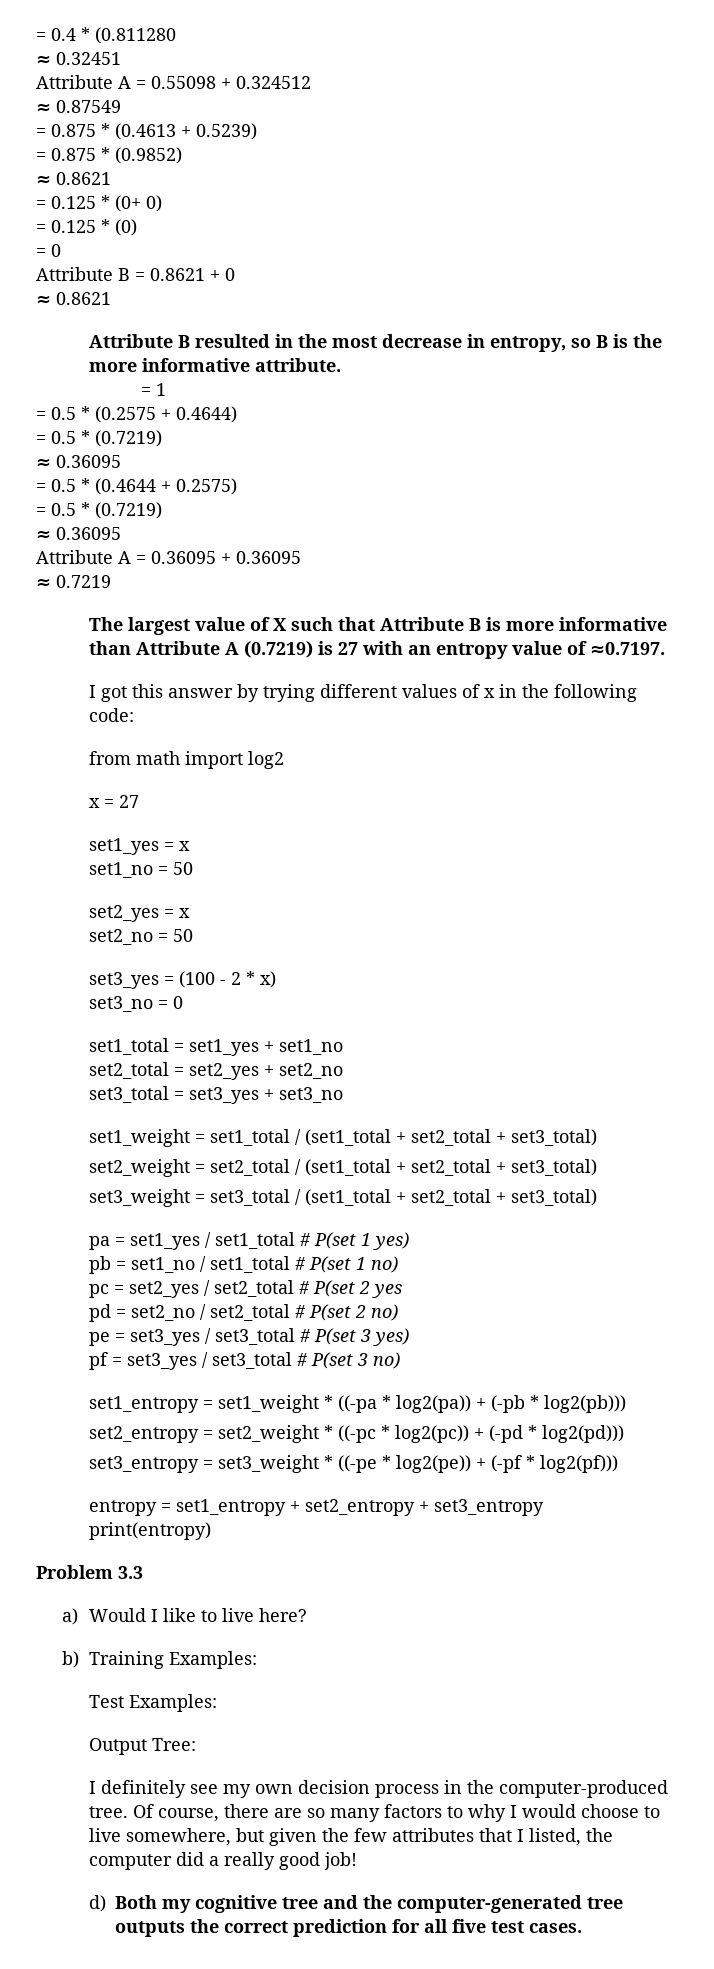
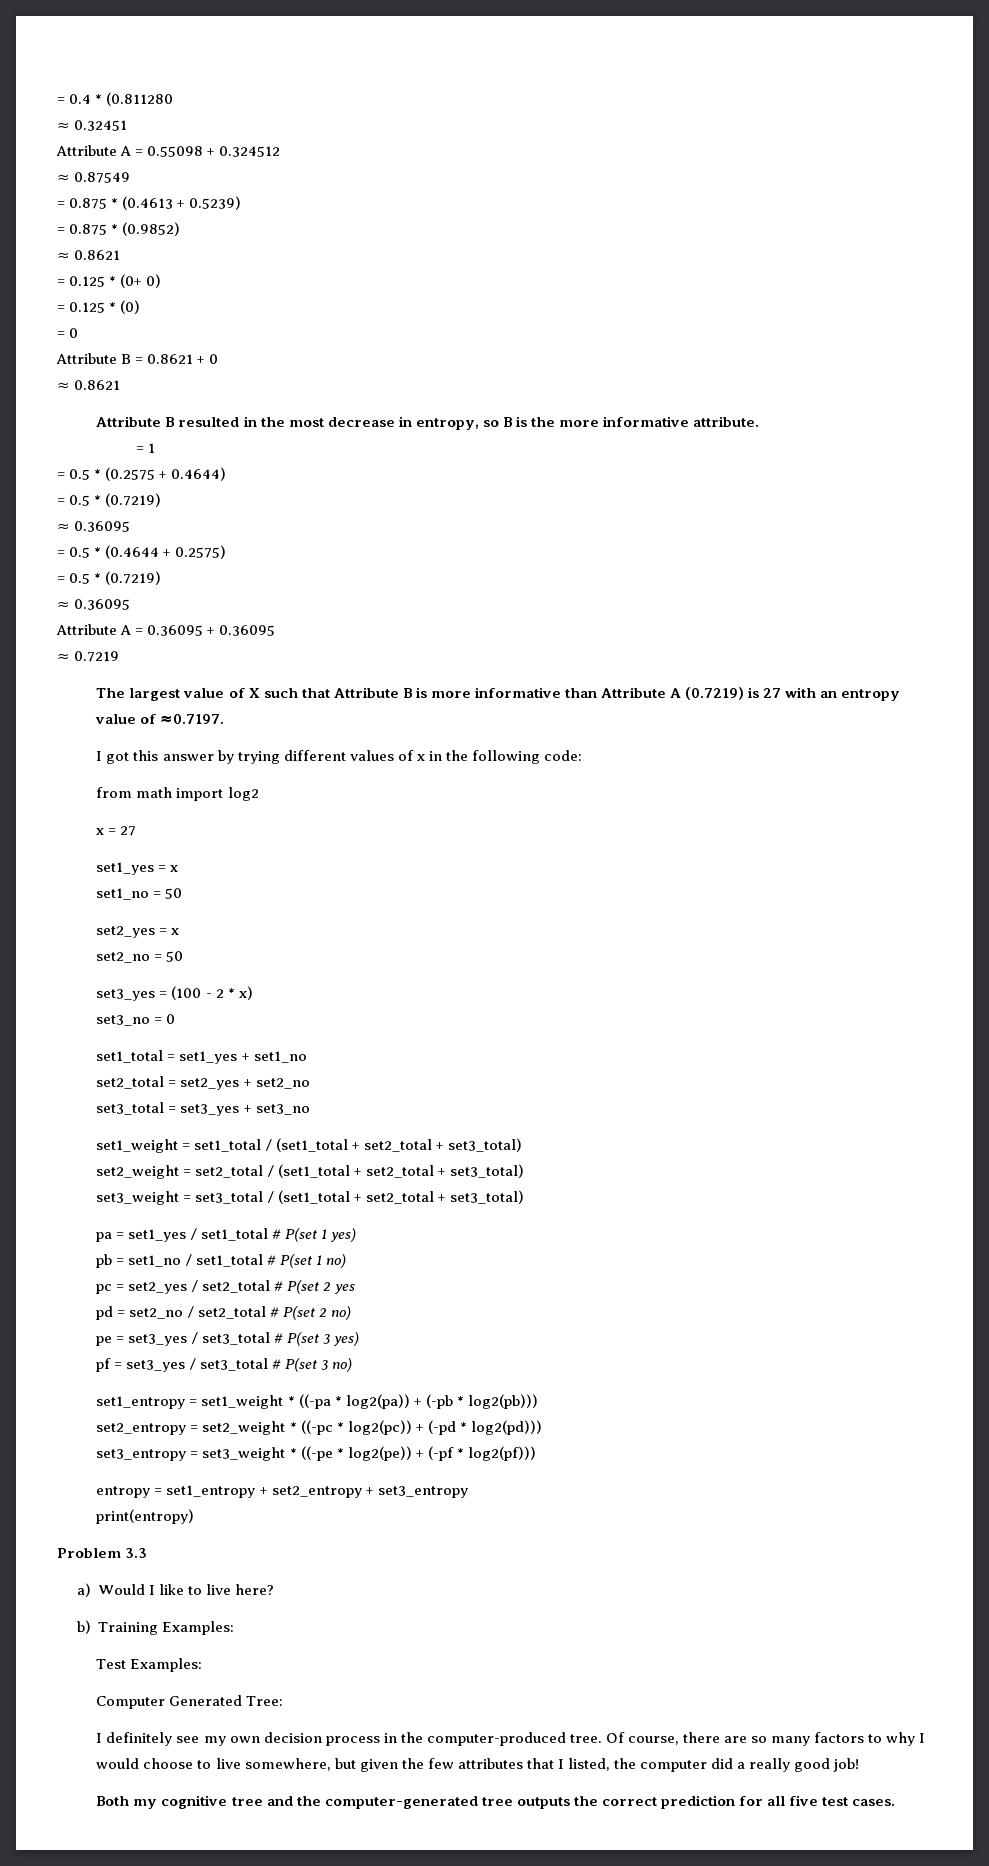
- Output Tree:
+ Computer Generated Tree:
- d) Both my cognitive tree and the computer-generated tree outputs the correct prediction for all five test cases.
+ Both my cognitive tree and the computer-generated tree outputs the correct prediction for all five test cases.

